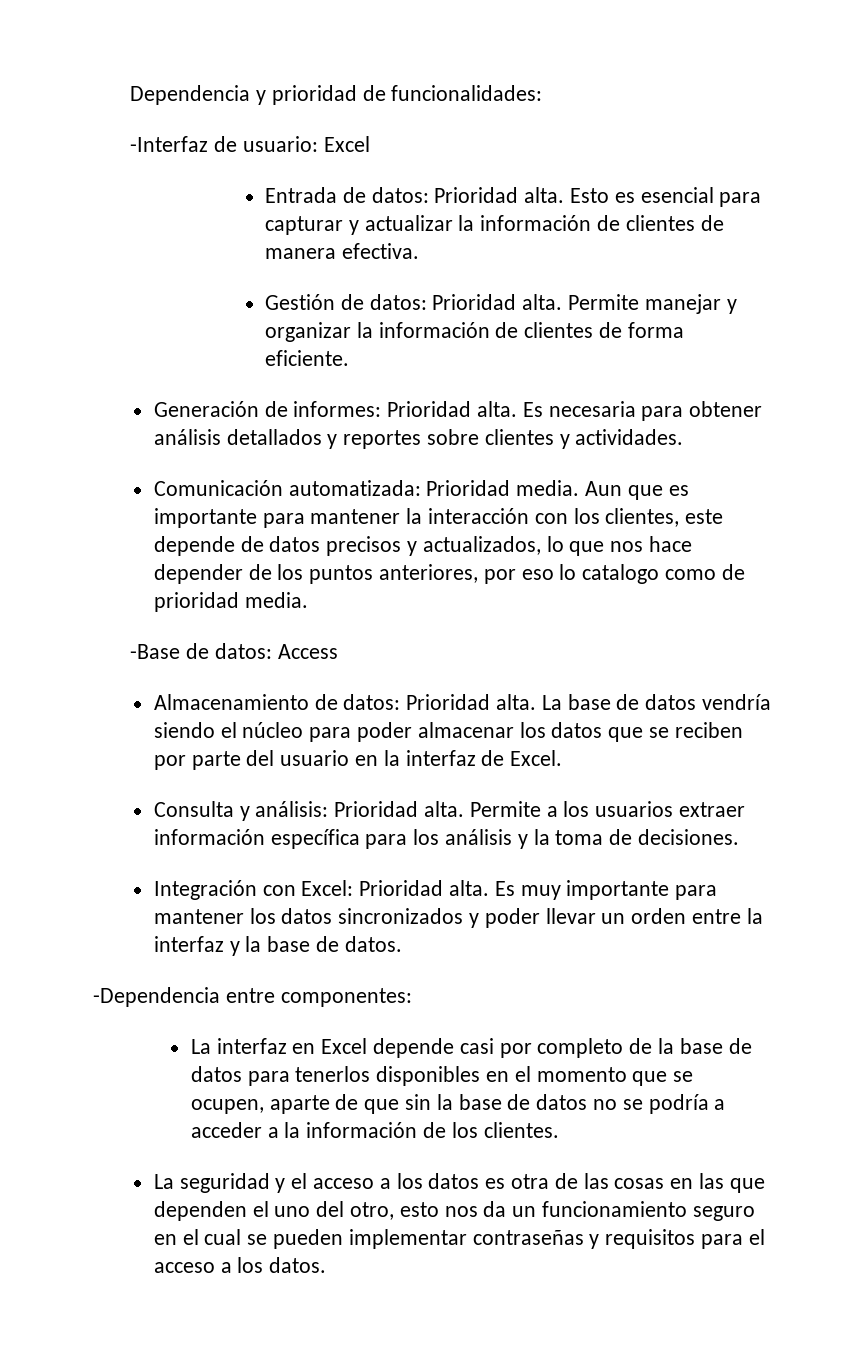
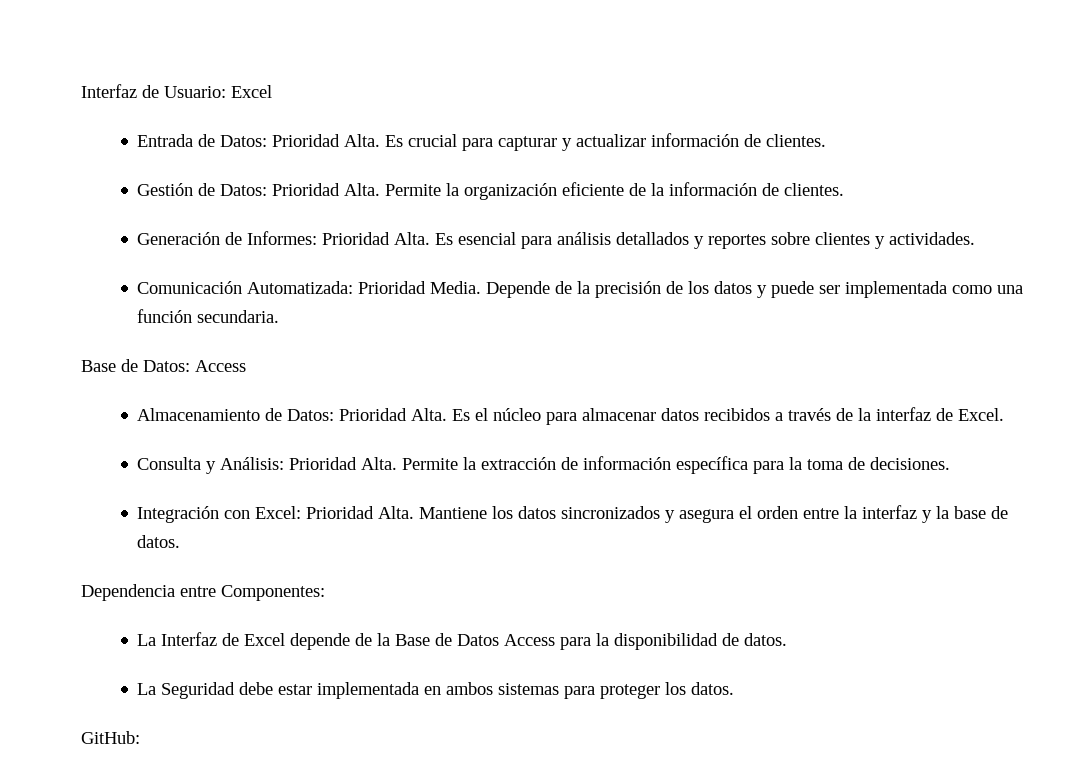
- Dependencia y prioridad de funcionalidades:
- -Interfaz de usuario: Excel
- Entrada de datos: Prioridad alta. Esto es esencial para capturar y actualizar la información de clientes de manera efectiva.
- Gestión de datos: Prioridad alta. Permite manejar y organizar la información de clientes de forma eficiente.
- Generación de informes: Prioridad alta. Es necesaria para obtener análisis detallados y reportes sobre clientes y actividades.
+ Interfaz de Usuario: Excel
+ Entrada de Datos: Prioridad Alta. Es crucial para capturar y actualizar información de clientes.
+ Gestión de Datos: Prioridad Alta. Permite la organización eficiente de la información de clientes.
+ Generación de Informes: Prioridad Alta. Es esencial para análisis detallados y reportes sobre clientes y actividades.
- Comunicación automatizada: Prioridad media. Aun que es importante para mantener la interacción con los clientes, este depende de datos precisos y actualizados, lo que nos hace depender de los puntos anteriores, por eso lo catalogo como de prioridad media.
- -Base de datos: Access
- Almacenamiento de datos: Prioridad alta. La base de datos vendría siendo el núcleo para poder almacenar los datos que se reciben por parte del usuario en la interfaz de Excel.
+ Comunicación Automatizada: Prioridad Media. Depende de la precisión de los datos y puede ser implementada como una función secundaria.
+ Base de Datos: Access
+ Almacenamiento de Datos: Prioridad Alta. Es el núcleo para almacenar datos recibidos a través de la interfaz de Excel.
- Consulta y análisis: Prioridad alta. Permite a los usuarios extraer información específica para los análisis y la toma de decisiones.
+ Consulta y Análisis: Prioridad Alta. Permite la extracción de información específica para la toma de decisiones.
- Integración con Excel: Prioridad alta. Es muy importante para mantener los datos sincronizados y poder llevar un orden entre la interfaz y la base de datos.
+ Integración con Excel: Prioridad Alta. Mantiene los datos sincronizados y asegura el orden entre la interfaz y la base de datos.
- -Dependencia entre componentes:
- La interfaz en Excel depende casi por completo de la base de datos para tenerlos disponibles en el momento que se ocupen, aparte de que sin la base de datos no se podría a acceder a la información de los clientes.
- La seguridad y el acceso a los datos es otra de las cosas en las que dependen el uno del otro, esto nos da un funcionamiento seguro en el cual se pueden implementar contraseñas y requisitos para el acceso a los datos.
+ Dependencia entre Componentes:
+ La Interfaz de Excel depende de la Base de Datos Access para la disponibilidad de datos.
+ La Seguridad debe estar implementada en ambos sistemas para proteger los datos.
+ GitHub:

